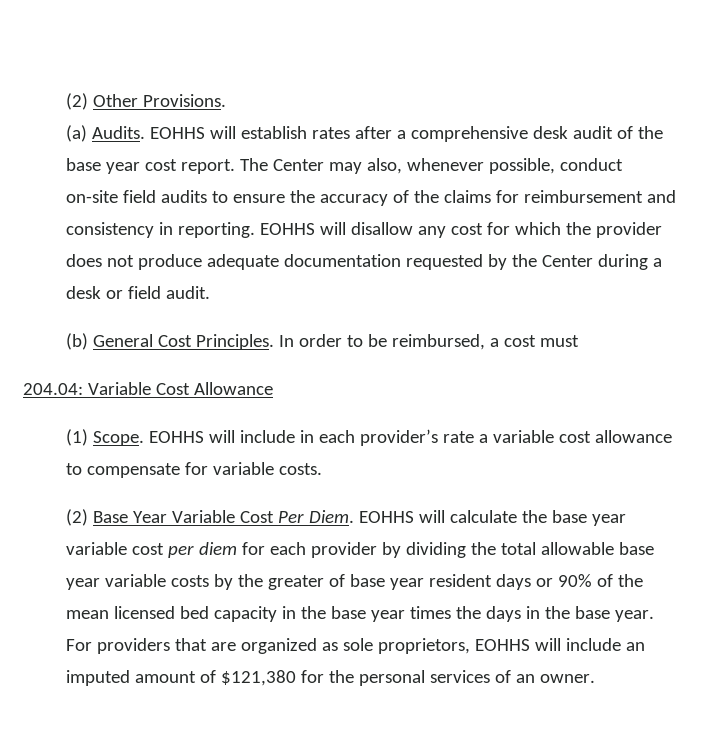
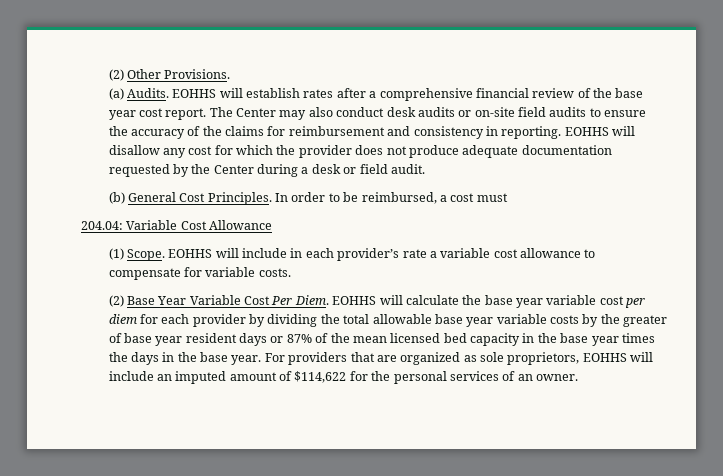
- EOHHS will establish rates after a comprehensive desk audit of the base year cost report.
+ EOHHS will establish rates after a comprehensive financial review of the base year cost report.
- The Center may also, whenever possible, conduct on-site field audits to ensure the accuracy of the claims for reimbursement and consistency in reporting.
+ The Center may also conduct desk audits or on-site field audits to ensure the accuracy of the claims for reimbursement and consistency in reporting.
- EOHHS will calculate the base year variable cost per diem for each provider by dividing the total allowable base year variable costs by the greater of base year resident days or 90% of the mean licensed bed capacity in the base year times the days in the base year.
+ EOHHS will calculate the base year variable cost per diem for each provider by dividing the total allowable base year variable costs by the greater of base year resident days or 87% of the mean licensed bed capacity in the base year times the days in the base year.
- For providers that are organized as sole proprietors, EOHHS will include an imputed amount of $121,380 for the personal services of an owner.
+ For providers that are organized as sole proprietors, EOHHS will include an imputed amount of $114,622 for the personal services of an owner.

